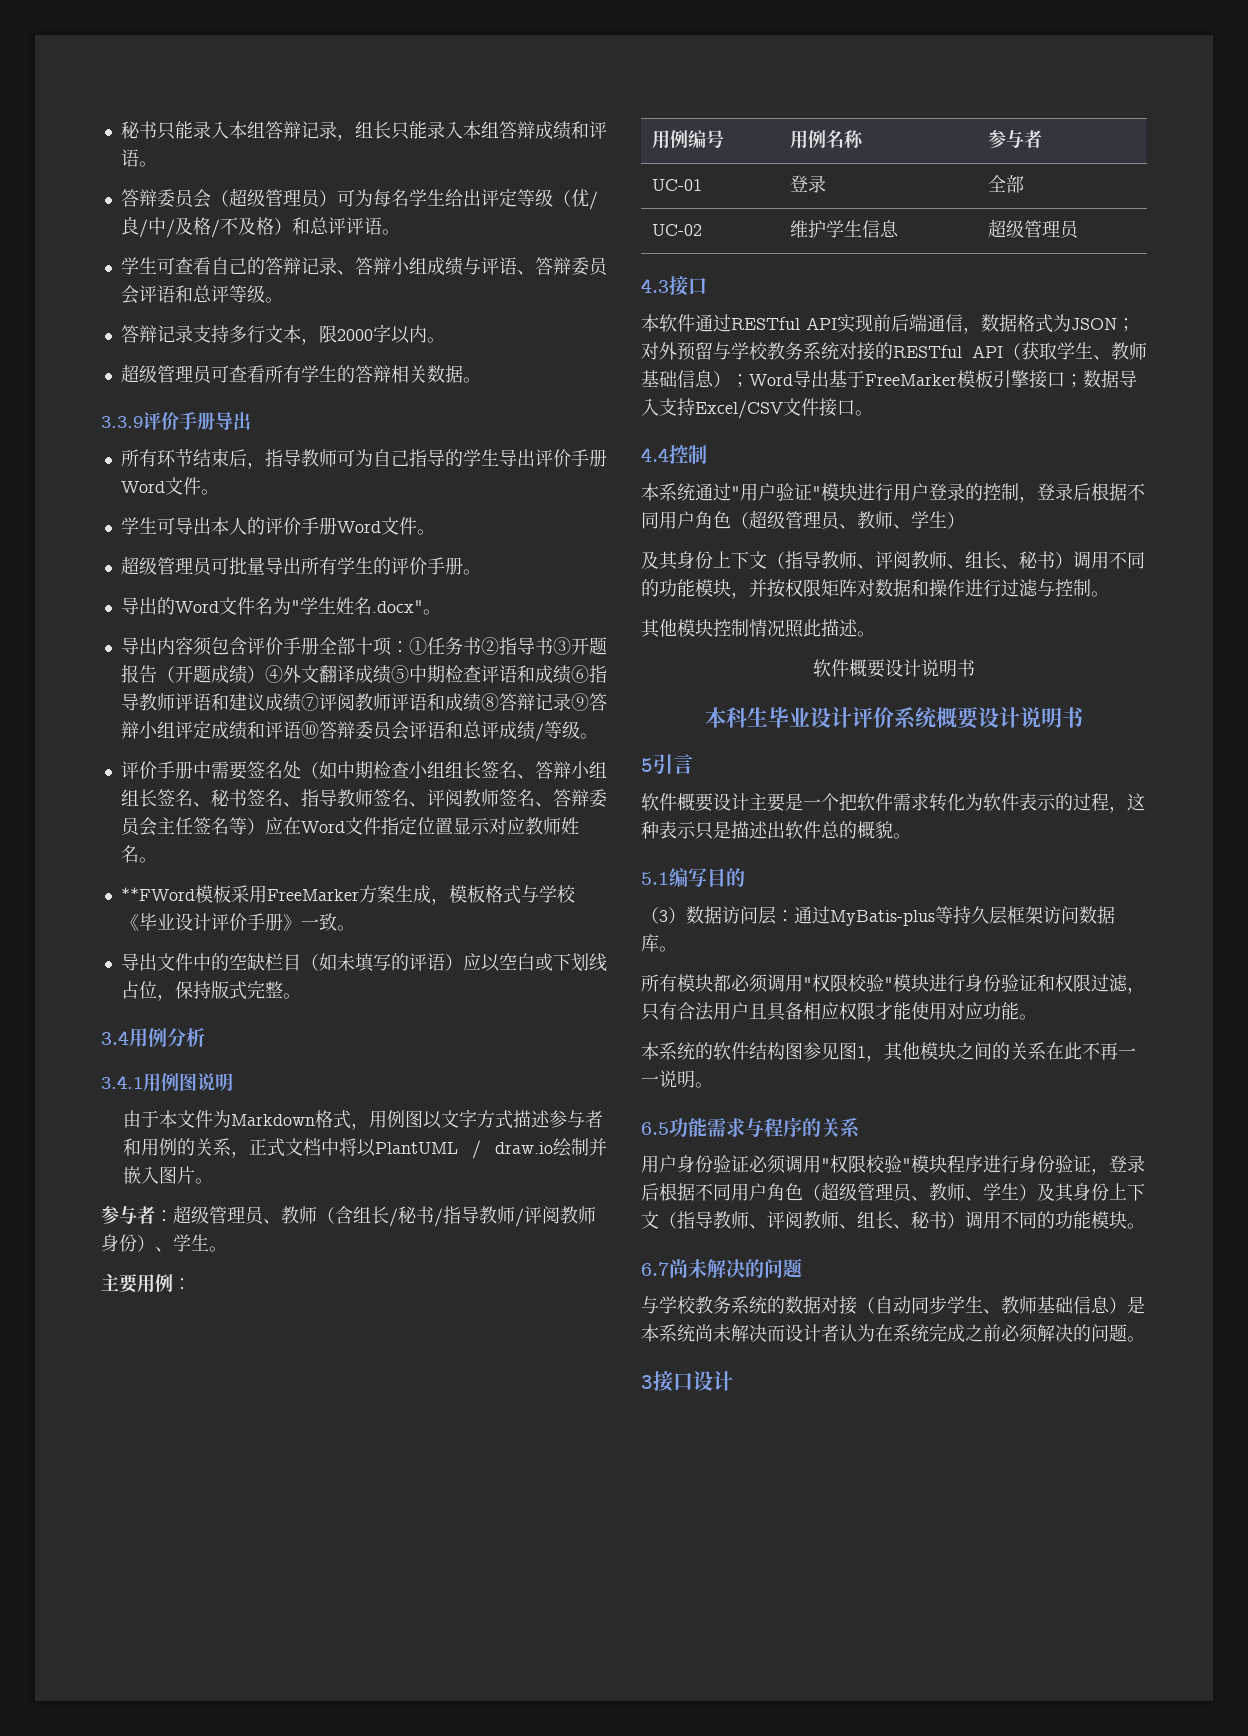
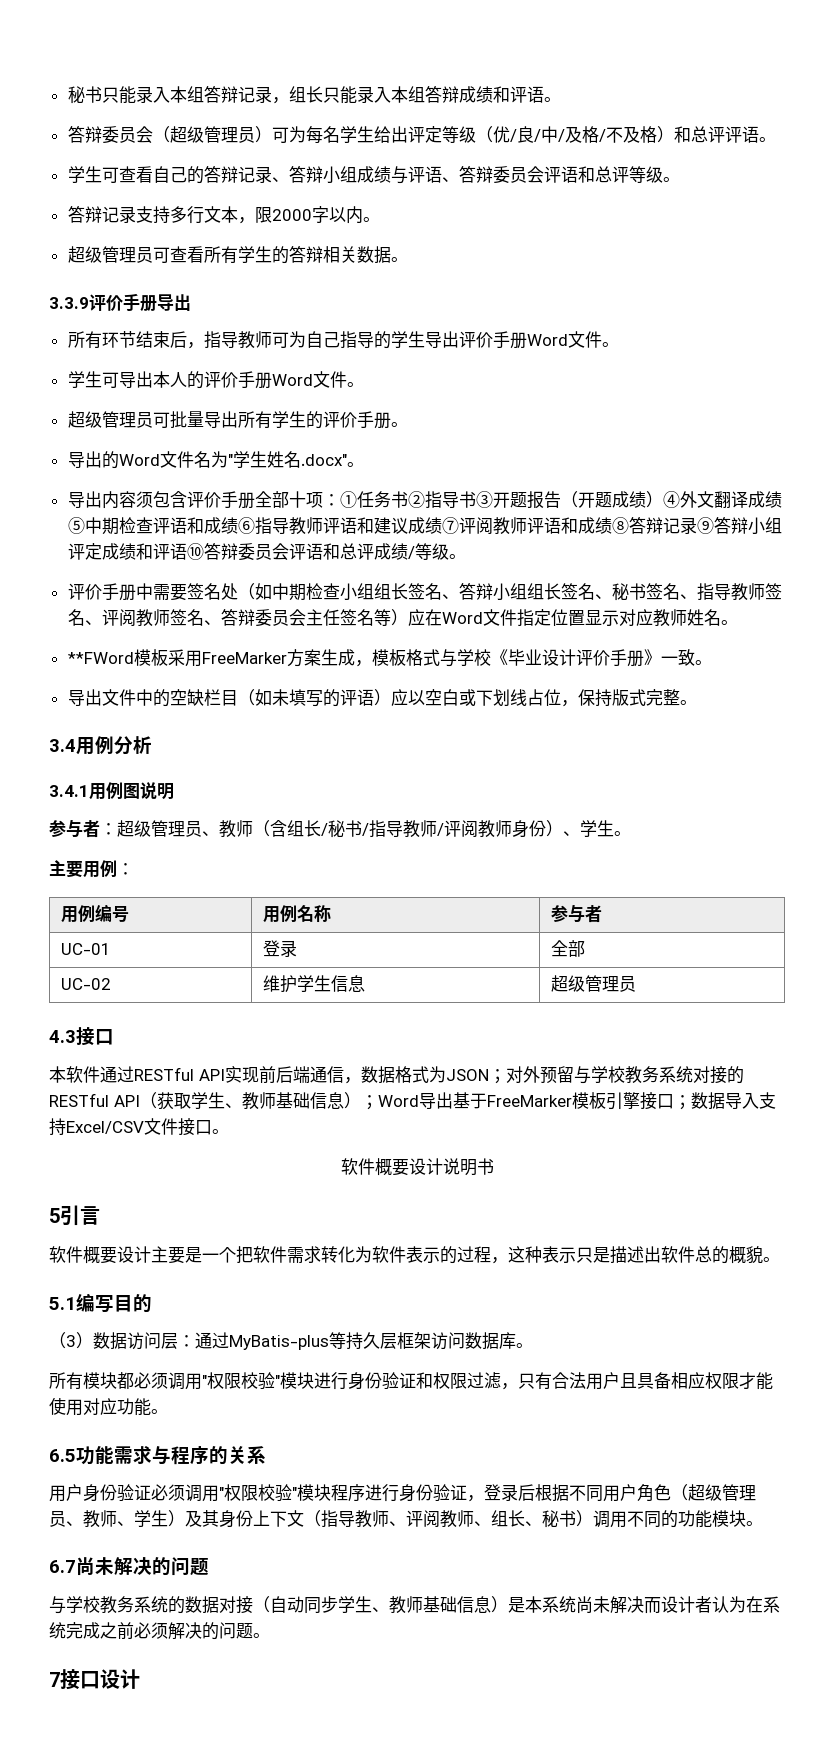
- 由于本文件为Markdown格式，用例图以文字方式描述参与者和用例的关系，正式文档中将以PlantUML / draw.io绘制并嵌入图片。
- 4.4控制
- 本系统通过"用户验证"模块进行用户登录的控制，登录后根据不同用户角色（超级管理员、教师、学生）
- 及其身份上下文（指导教师、评阅教师、组长、秘书）调用不同的功能模块，并按权限矩阵对数据和操作进行过滤与控制。
- 其他模块控制情况照此描述。
- 本科生毕业设计评价系统概要设计说明书
- 本系统的软件结构图参见图1，其他模块之间的关系在此不再一一说明。
- 3接口设计
+ 7接口设计

